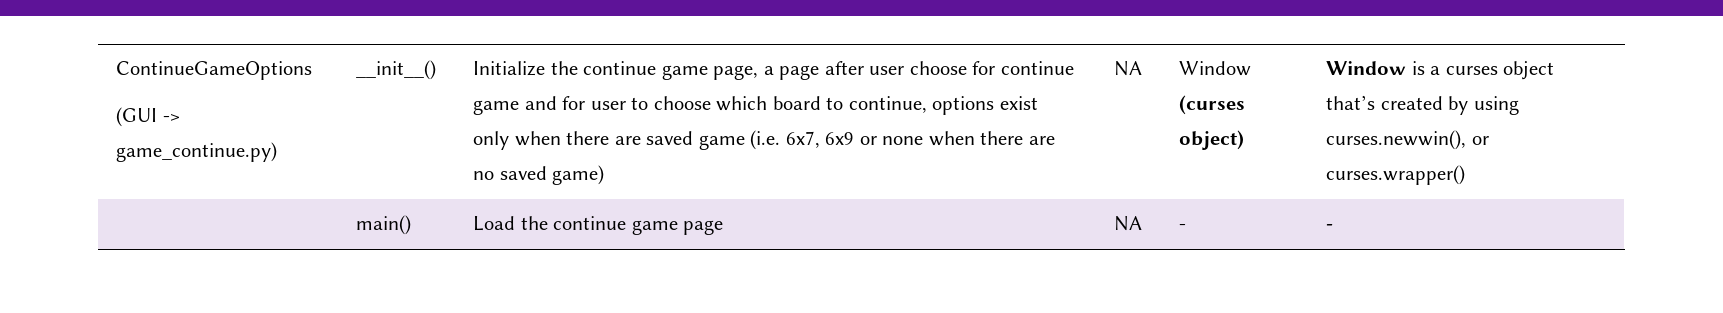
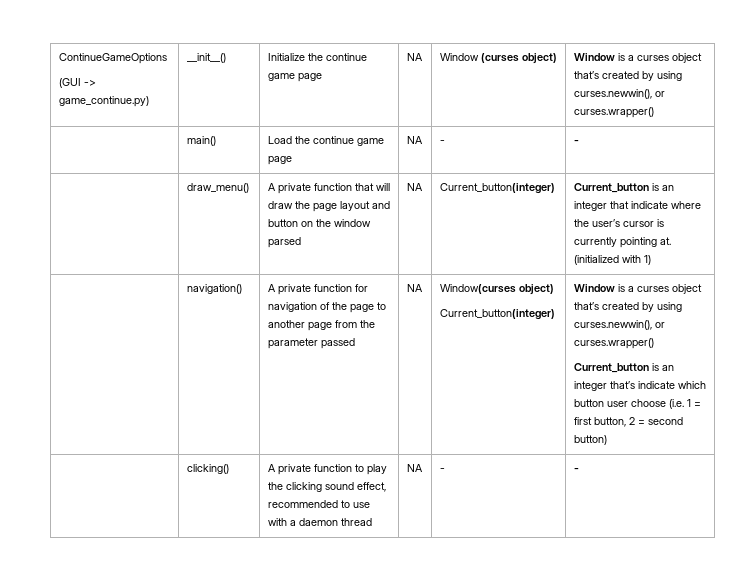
- Initialize the continue game page, a page after user choose for continue game and for user to choose which board to continue, options exist only when there are saved game (i.e. 6x7, 6x9 or none when there are no saved game)
+ Initialize the continue game page
+ | draw_menu() | A private function that will draw the page layout and button on the window parsed | NA | Current_button(integer) | Current_button is an integer that indicate where the user’s cursor is currently pointing at. (initialized with 1)
+ | navigation() | A private function for navigation of the page to another page from the parameter passed | NA | Window(curses object)
+ Current_button(integer) | Window is a curses object that’s created by using curses.newwin(), or curses.wrapper()
+ Current_button is an integer that’s indicate which button user choose (i.e. 1 = first button, 2 = second button)
+ | clicking() | A private function to play the clicking sound effect, recommended to use with a daemon thread | NA | - | -

